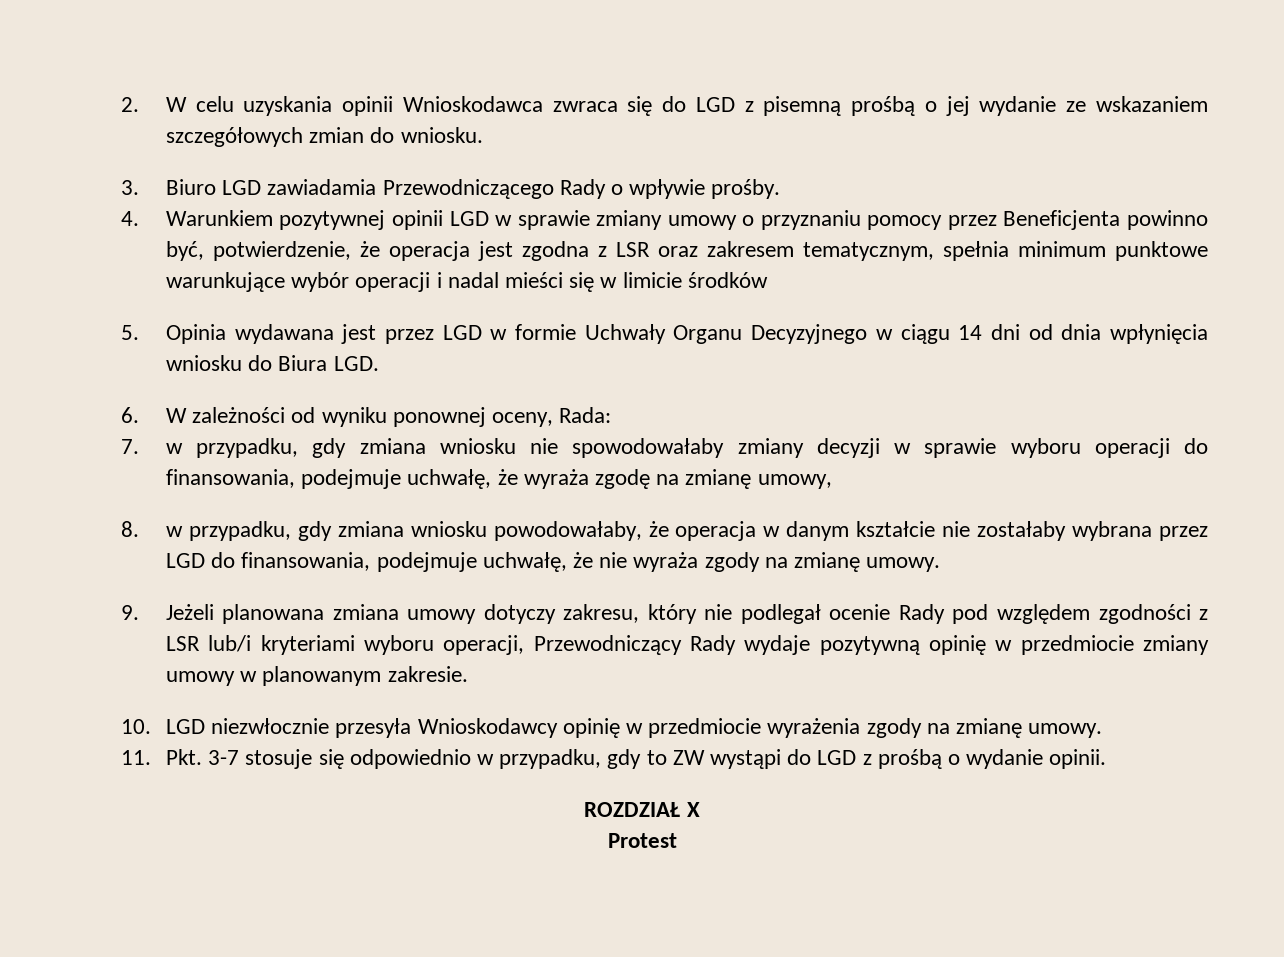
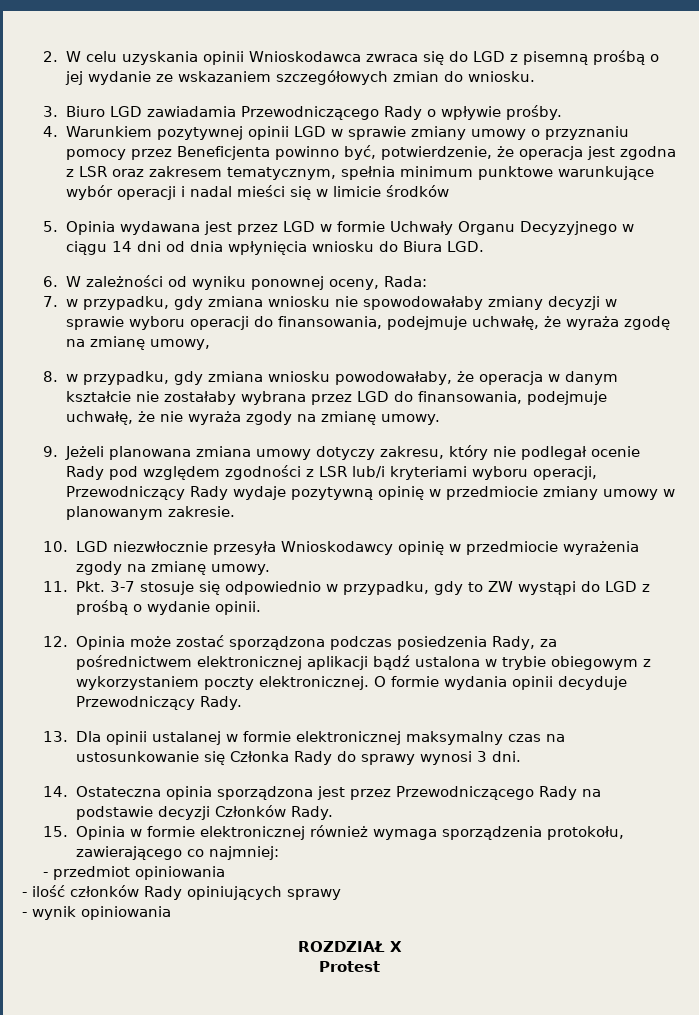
+ 12. Opinia może zostać sporządzona podczas posiedzenia Rady, za pośrednictwem elektronicznej aplikacji bądź ustalona w trybie obiegowym z wykorzystaniem poczty elektronicznej. O formie wydania opinii decyduje Przewodniczący Rady.
+ 13. Dla opinii ustalanej w formie elektronicznej maksymalny czas na ustosunkowanie się Członka Rady do sprawy wynosi 3 dni.
+ 14. Ostateczna opinia sporządzona jest przez Przewodniczącego Rady na podstawie decyzji Członków Rady.
+ 15. Opinia w formie elektronicznej również wymaga sporządzenia protokołu, zawierającego co najmniej:
+ - przedmiot opiniowania
+ - ilość członków Rady opiniujących sprawy
+ - wynik opiniowania

